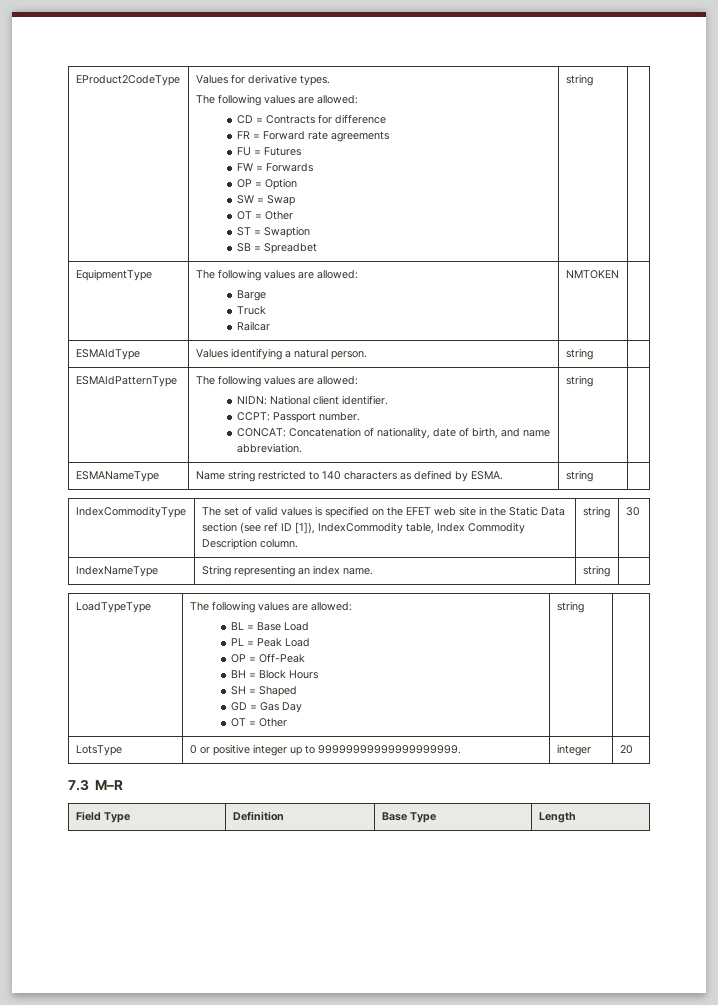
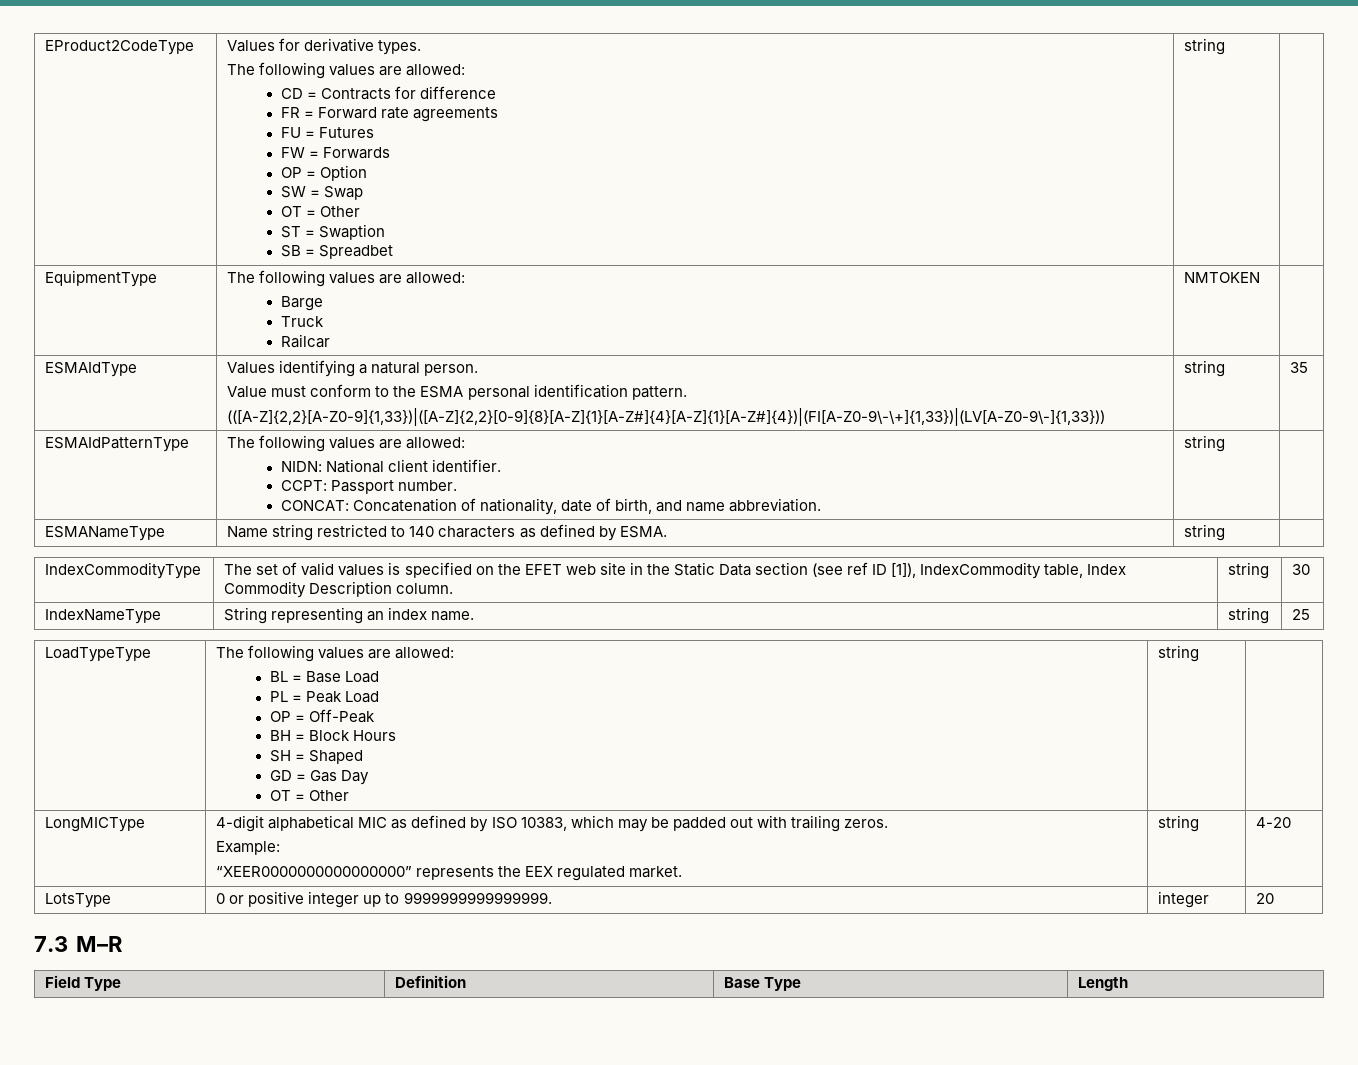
- ESMAIdType | Values identifying a natural person. | string |
+ ESMAIdType | Values identifying a natural person.
+ Value must conform to the ESMA personal identification pattern.
+ (([A-Z]{2,2}[A-Z0-9]{1,33})|([A-Z]{2,2}[0-9]{8}[A-Z]{1}[A-Z#]{4}[A-Z]{1}[A-Z#]{4})|(FI[A-Z0-9\-\+]{1,33})|(LV[A-Z0-9\-]{1,33})) | string | 35
- IndexNameType | String representing an index name. | string |
+ IndexNameType | String representing an index name. | string | 25
+ LongMICType | 4-digit alphabetical MIC as defined by ISO 10383, which may be padded out with trailing zeros.
+ Example:
+ “XEER0000000000000000” represents the EEX regulated market. | string | 4-20
- LotsType | 0 or positive integer up to 99999999999999999999. | integer | 20
+ LotsType | 0 or positive integer up to 9999999999999999. | integer | 20

